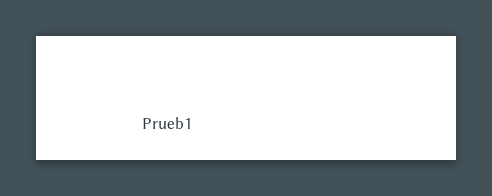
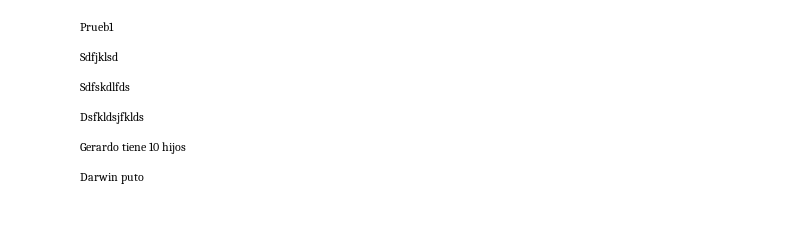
+ Sdfjklsd
+ Sdfskdlfds
+ Dsfkldsjfklds
+ Gerardo tiene 10 hijos
+ Darwin puto

